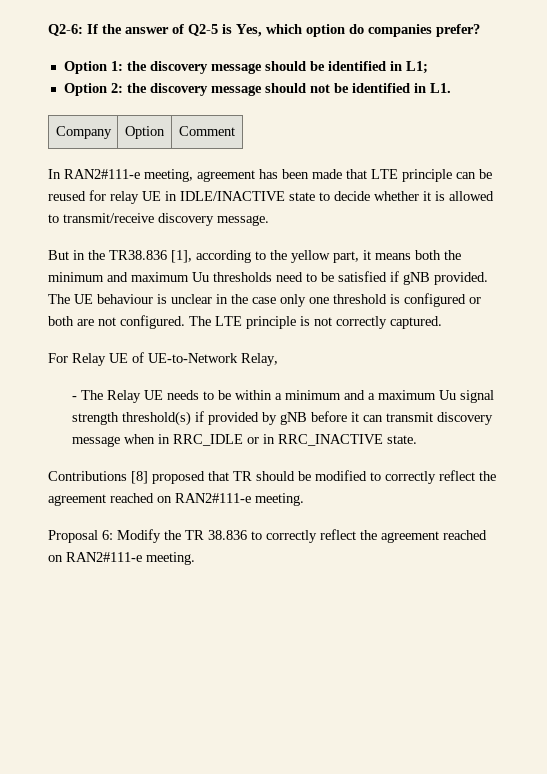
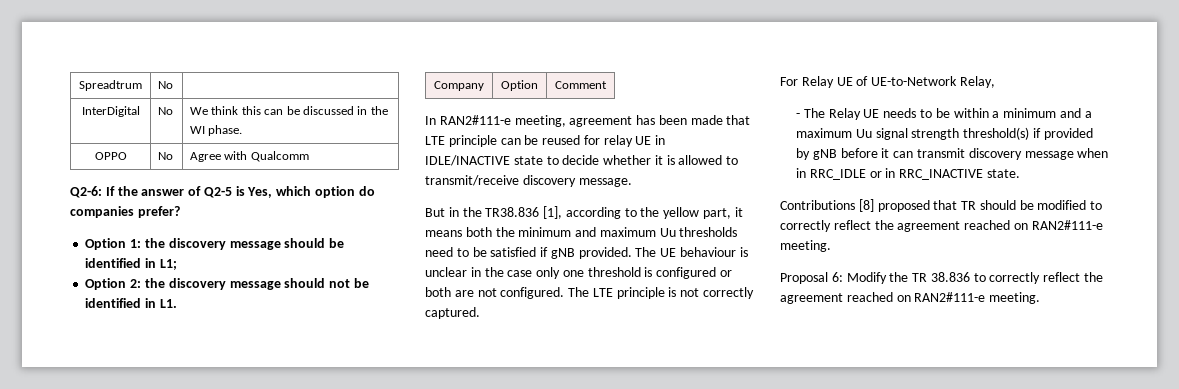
+ Spreadtrum | No |
+ InterDigital | No | We think this can be discussed in the WI phase.
+ OPPO | No | Agree with Qualcomm

